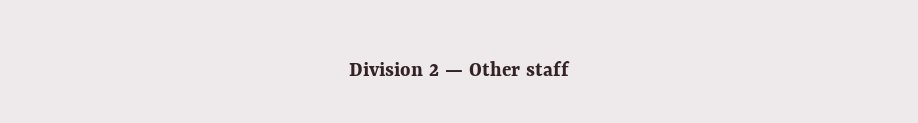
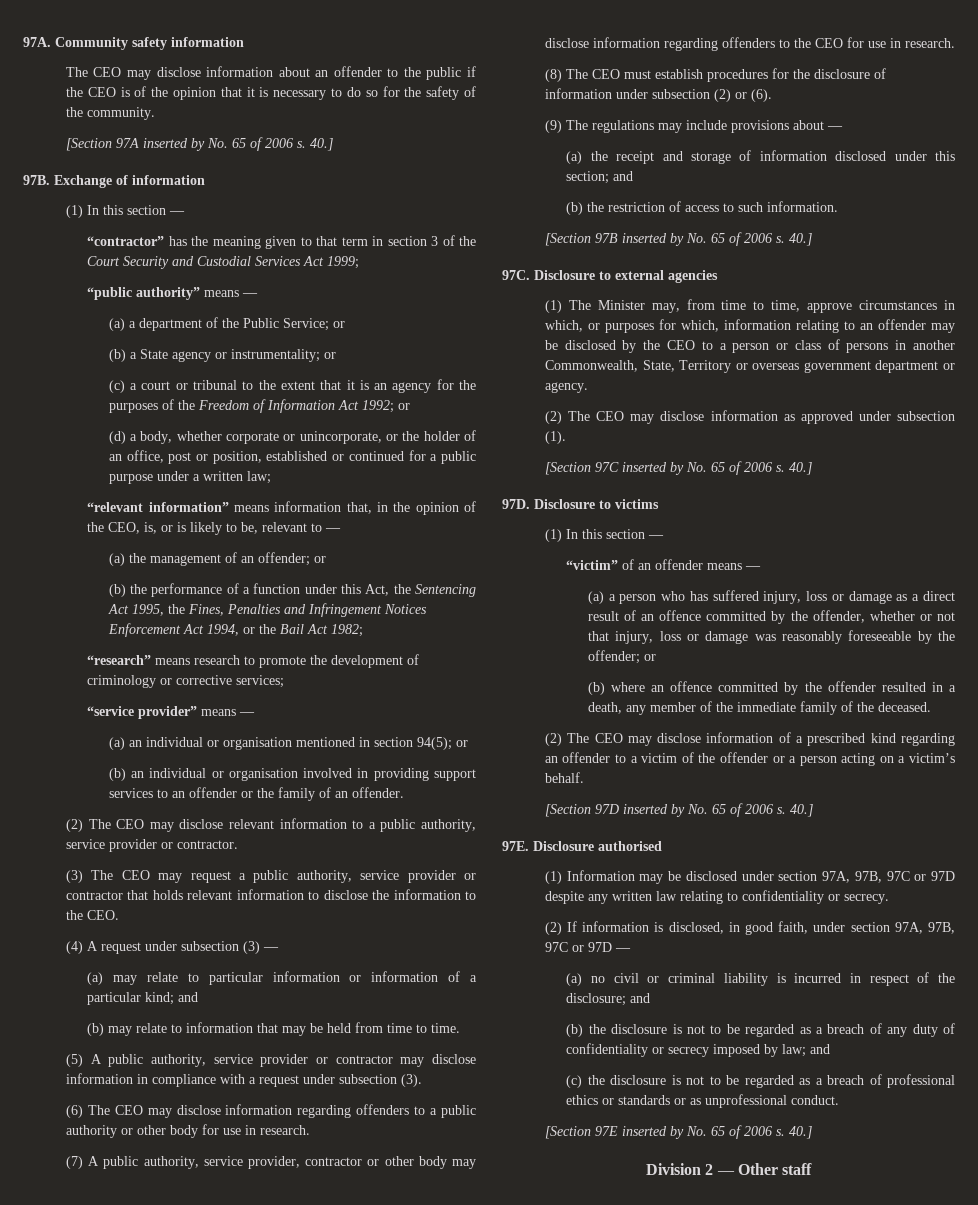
+ 97A. Community safety information
+ The CEO may disclose information about an offender to the public if the CEO is of the opinion that it is necessary to do so for the safety of the community.
+ [Section 97A inserted by No. 65 of 2006 s. 40.]
+ 97B. Exchange of information
+ (1) In this section —
+ “contractor” has the meaning given to that term in section 3 of the Court Security and Custodial Services Act 1999;
+ “public authority” means —
+ (a) a department of the Public Service; or
+ (b) a State agency or instrumentality; or
+ (c) a court or tribunal to the extent that it is an agency for the purposes of the Freedom of Information Act 1992; or
+ (d) a body, whether corporate or unincorporate, or the holder of an office, post or position, established or continued for a public purpose under a written law;
+ “relevant information” means information that, in the opinion of the CEO, is, or is likely to be, relevant to —
+ (a) the management of an offender; or
+ (b) the performance of a function under this Act, the Sentencing Act 1995, the Fines, Penalties and Infringement Notices Enforcement Act 1994, or the Bail Act 1982;
+ “research” means research to promote the development of criminology or corrective services;
+ “service provider” means —
+ (a) an individual or organisation mentioned in section 94(5); or
+ (b) an individual or organisation involved in providing support services to an offender or the family of an offender.
+ (2) The CEO may disclose relevant information to a public authority, service provider or contractor.
+ (3) The CEO may request a public authority, service provider or contractor that holds relevant information to disclose the information to the CEO.
+ (4) A request under subsection (3) —
+ (a) may relate to particular information or information of a particular kind; and
+ (b) may relate to information that may be held from time to time.
+ (5) A public authority, service provider or contractor may disclose information in compliance with a request under subsection (3).
+ (6) The CEO may disclose information regarding offenders to a public authority or other body for use in research.
+ (7) A public authority, service provider, contractor or other body may disclose information regarding offenders to the CEO for use in research.
+ (8) The CEO must establish procedures for the disclosure of information under subsection (2) or (6).
+ (9) The regulations may include provisions about —
+ (a) the receipt and storage of information disclosed under this section; and
+ (b) the restriction of access to such information.
+ [Section 97B inserted by No. 65 of 2006 s. 40.]
+ 97C. Disclosure to external agencies
+ (1) The Minister may, from time to time, approve circumstances in which, or purposes for which, information relating to an offender may be disclosed by the CEO to a person or class of persons in another Commonwealth, State, Territory or overseas government department or agency.
+ (2) The CEO may disclose information as approved under subsection (1).
+ [Section 97C inserted by No. 65 of 2006 s. 40.]
+ 97D. Disclosure to victims
+ (1) In this section —
+ “victim” of an offender means —
+ (a) a person who has suffered injury, loss or damage as a direct result of an offence committed by the offender, whether or not that injury, loss or damage was reasonably foreseeable by the offender; or
+ (b) where an offence committed by the offender resulted in a death, any member of the immediate family of the deceased.
+ (2) The CEO may disclose information of a prescribed kind regarding an offender to a victim of the offender or a person acting on a victim’s behalf.
+ [Section 97D inserted by No. 65 of 2006 s. 40.]
+ 97E. Disclosure authorised
+ (1) Information may be disclosed under section 97A, 97B, 97C or 97D despite any written law relating to confidentiality or secrecy.
+ (2) If information is disclosed, in good faith, under section 97A, 97B, 97C or 97D —
+ (a) no civil or criminal liability is incurred in respect of the disclosure; and
+ (b) the disclosure is not to be regarded as a breach of any duty of confidentiality or secrecy imposed by law; and
+ (c) the disclosure is not to be regarded as a breach of professional ethics or standards or as unprofessional conduct.
+ [Section 97E inserted by No. 65 of 2006 s. 40.]

